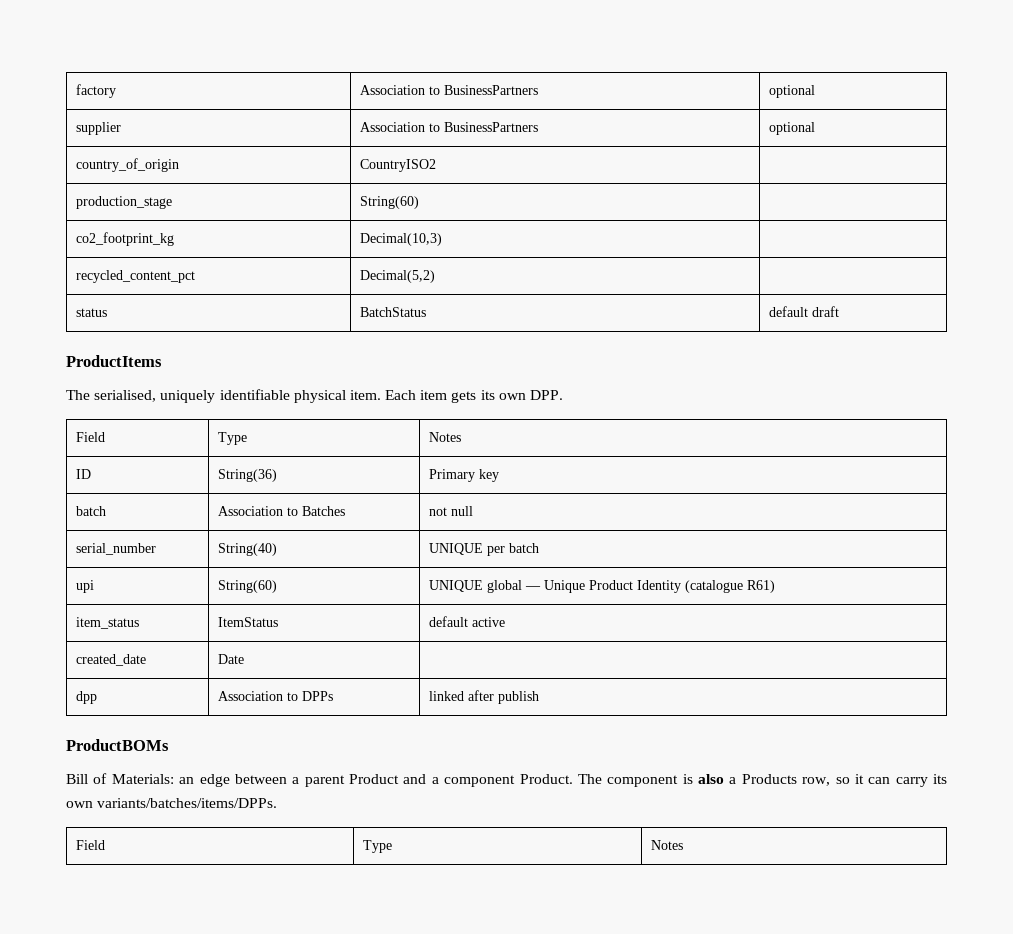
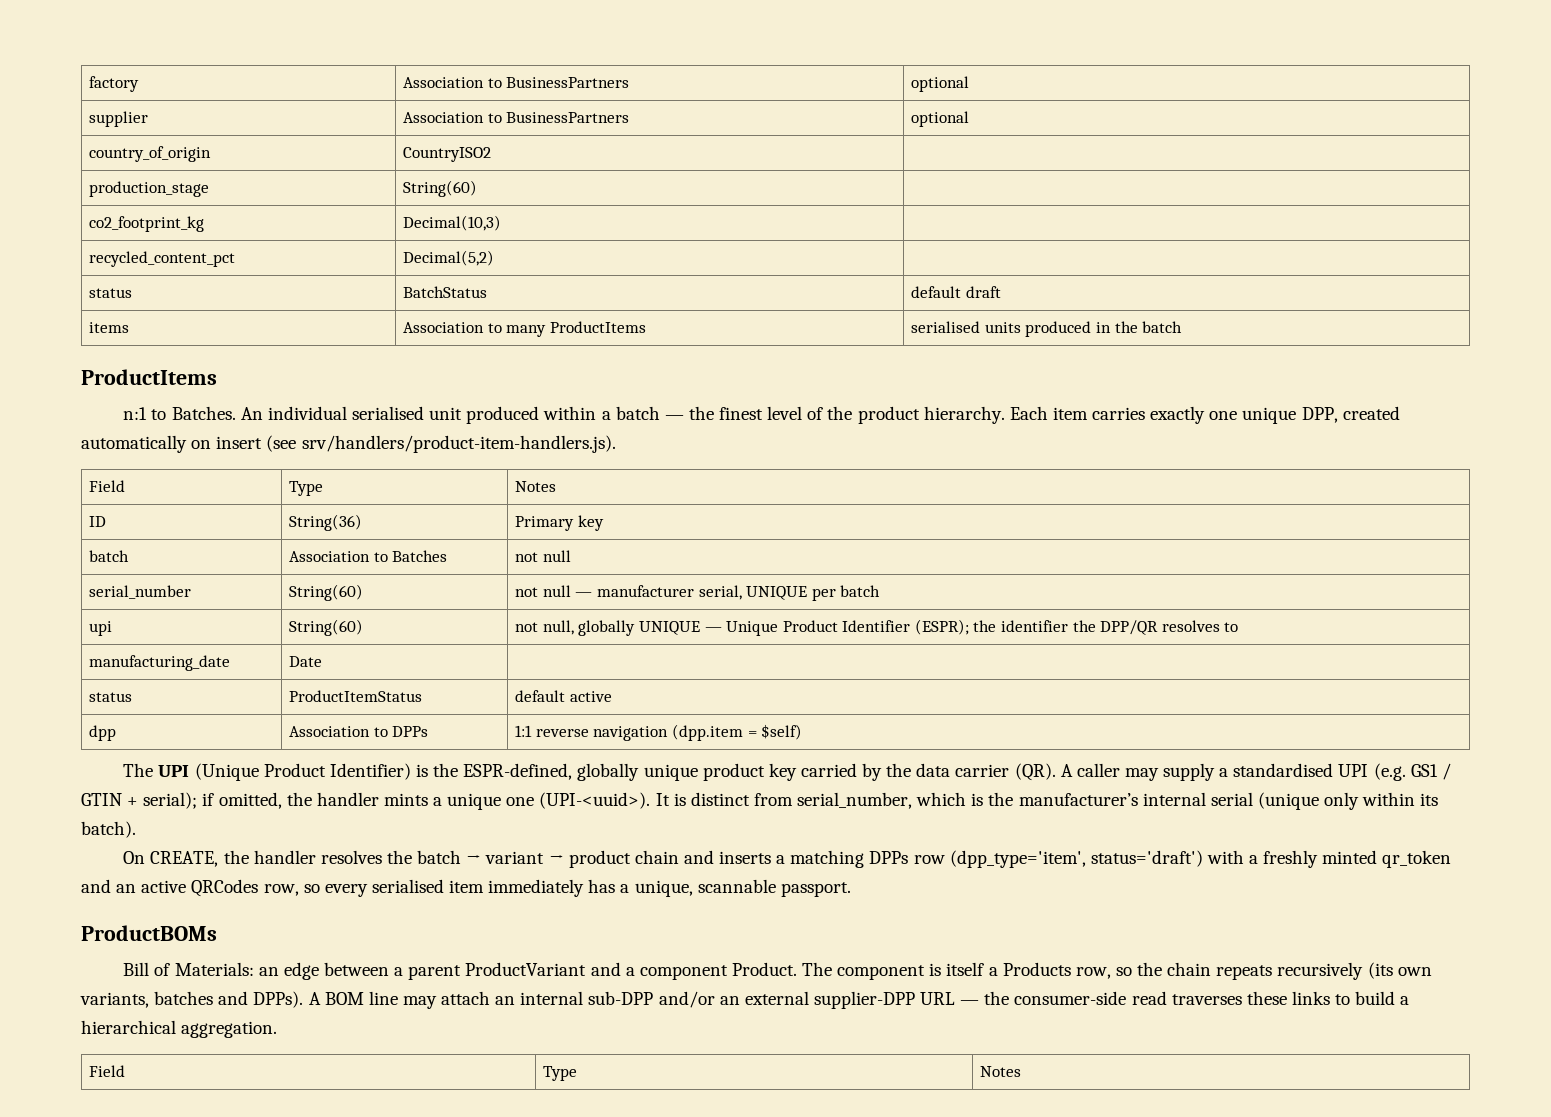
+ items | Association to many ProductItems | serialised units produced in the batch
  ProductItems
- The serialised, uniquely identifiable physical item. Each item gets its own DPP.
+ n:1 to Batches. An individual serialised unit produced within a batch — the finest level of the product hierarchy. Each item carries exactly one unique DPP, created automatically on insert (see srv/handlers/product-item-handlers.js).
- serial_number | String(40) | UNIQUE per batch
+ serial_number | String(60) | not null — manufacturer serial, UNIQUE per batch
- upi | String(60) | UNIQUE global — Unique Product Identity (catalogue R61)
- item_status | ItemStatus | default active
+ upi | String(60) | not null, globally UNIQUE — Unique Product Identifier (ESPR); the identifier the DPP/QR resolves to
+ manufacturing_date | Date |
+ status | ProductItemStatus | default active
- created_date | Date |
- dpp | Association to DPPs | linked after publish
+ dpp | Association to DPPs | 1:1 reverse navigation (dpp.item = $self)
+ The UPI (Unique Product Identifier) is the ESPR-defined, globally unique product key carried by the data carrier (QR). A caller may supply a standardised UPI (e.g. GS1 / GTIN + serial); if omitted, the handler mints a unique one (UPI-<uuid>). It is distinct from serial_number, which is the manufacturer’s internal serial (unique only within its batch).
+ On CREATE, the handler resolves the batch → variant → product chain and inserts a matching DPPs row (dpp_type='item', status='draft') with a freshly minted qr_token and an active QRCodes row, so every serialised item immediately has a unique, scannable passport.
- Bill of Materials: an edge between a parent Product and a component Product.
+ Bill of Materials: an edge between a parent ProductVariant and a component Product.
- The component is also a Products row, so it can carry its own variants/batches/items/DPPs.
+ The component is itself a Products row, so the chain repeats recursively (its own variants, batches and DPPs). A BOM line may attach an internal sub-DPP and/or an external supplier-DPP URL — the consumer-side read traverses these links to build a hierarchical aggregation.

